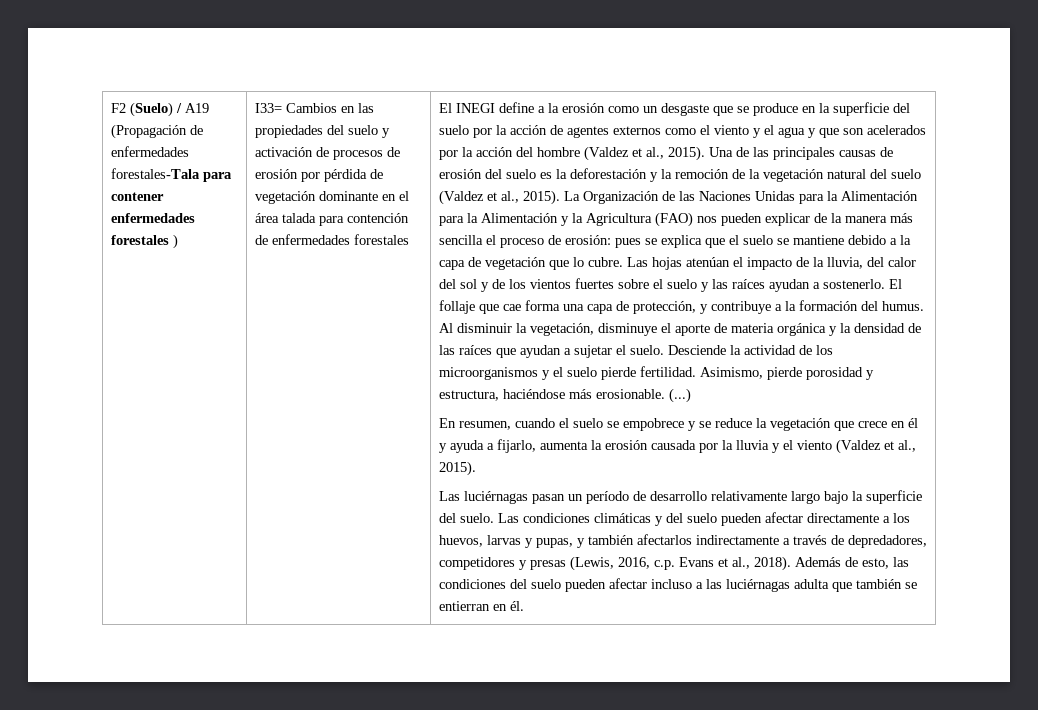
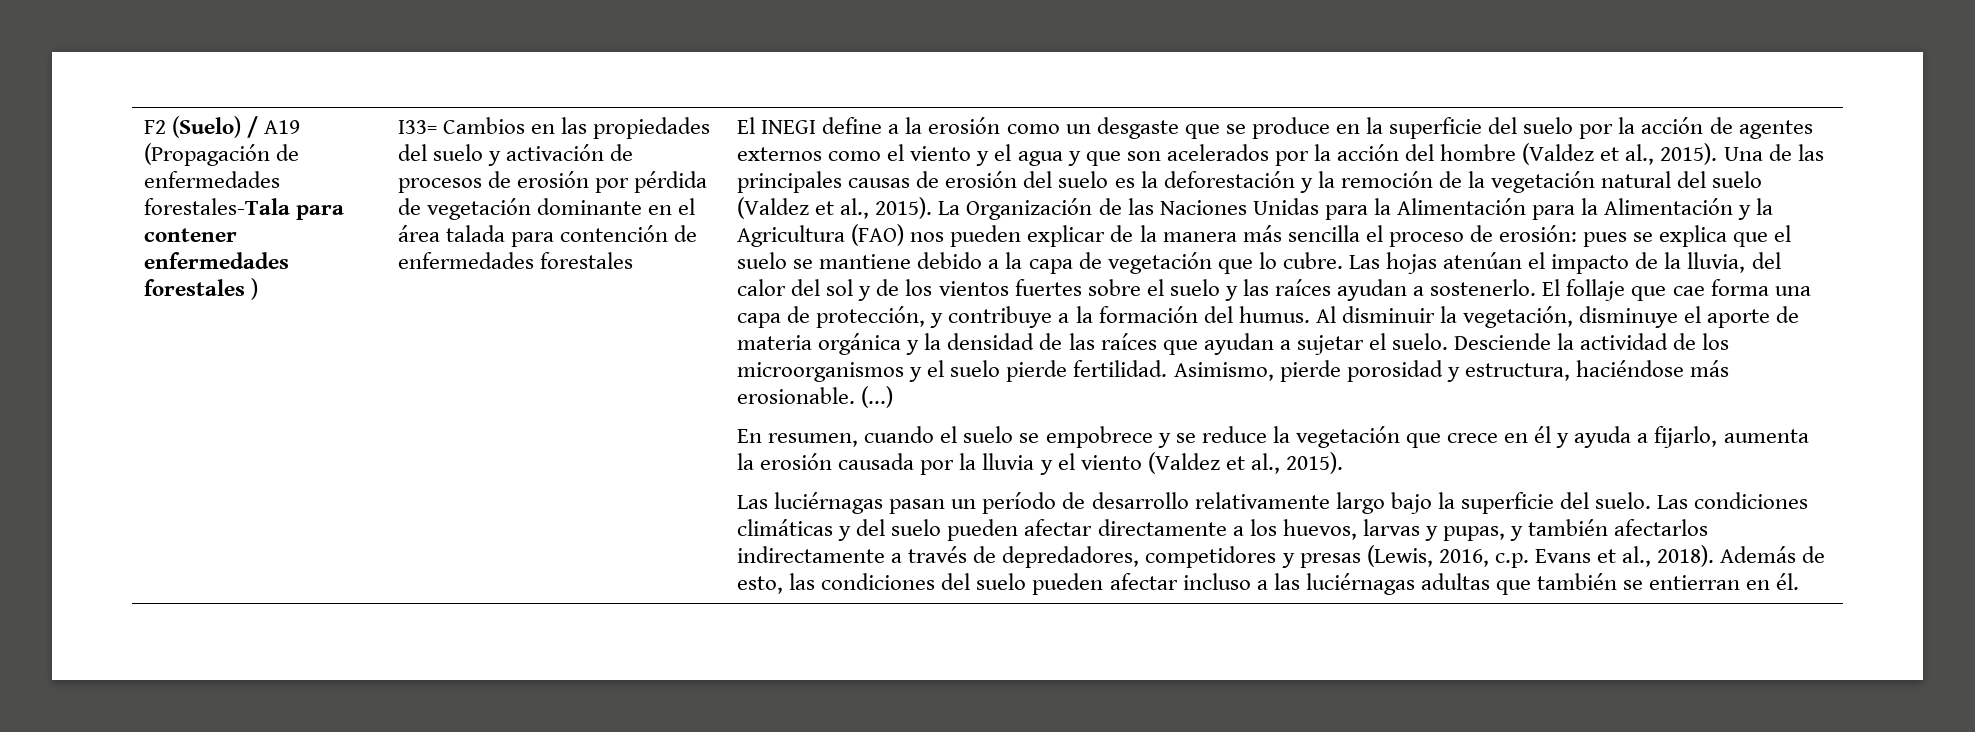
- Además de esto, las condiciones del suelo pueden afectar incluso a las luciérnagas adulta que también se entierran en él.
+ Además de esto, las condiciones del suelo pueden afectar incluso a las luciérnagas adultas que también se entierran en él.

